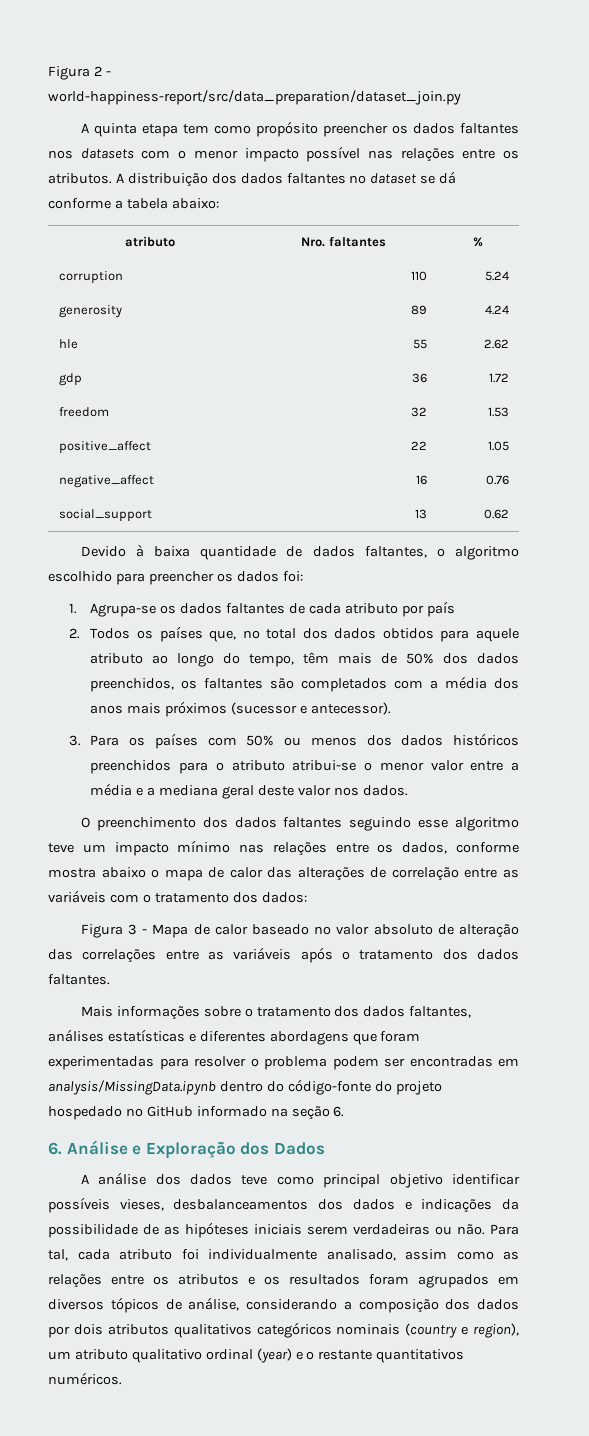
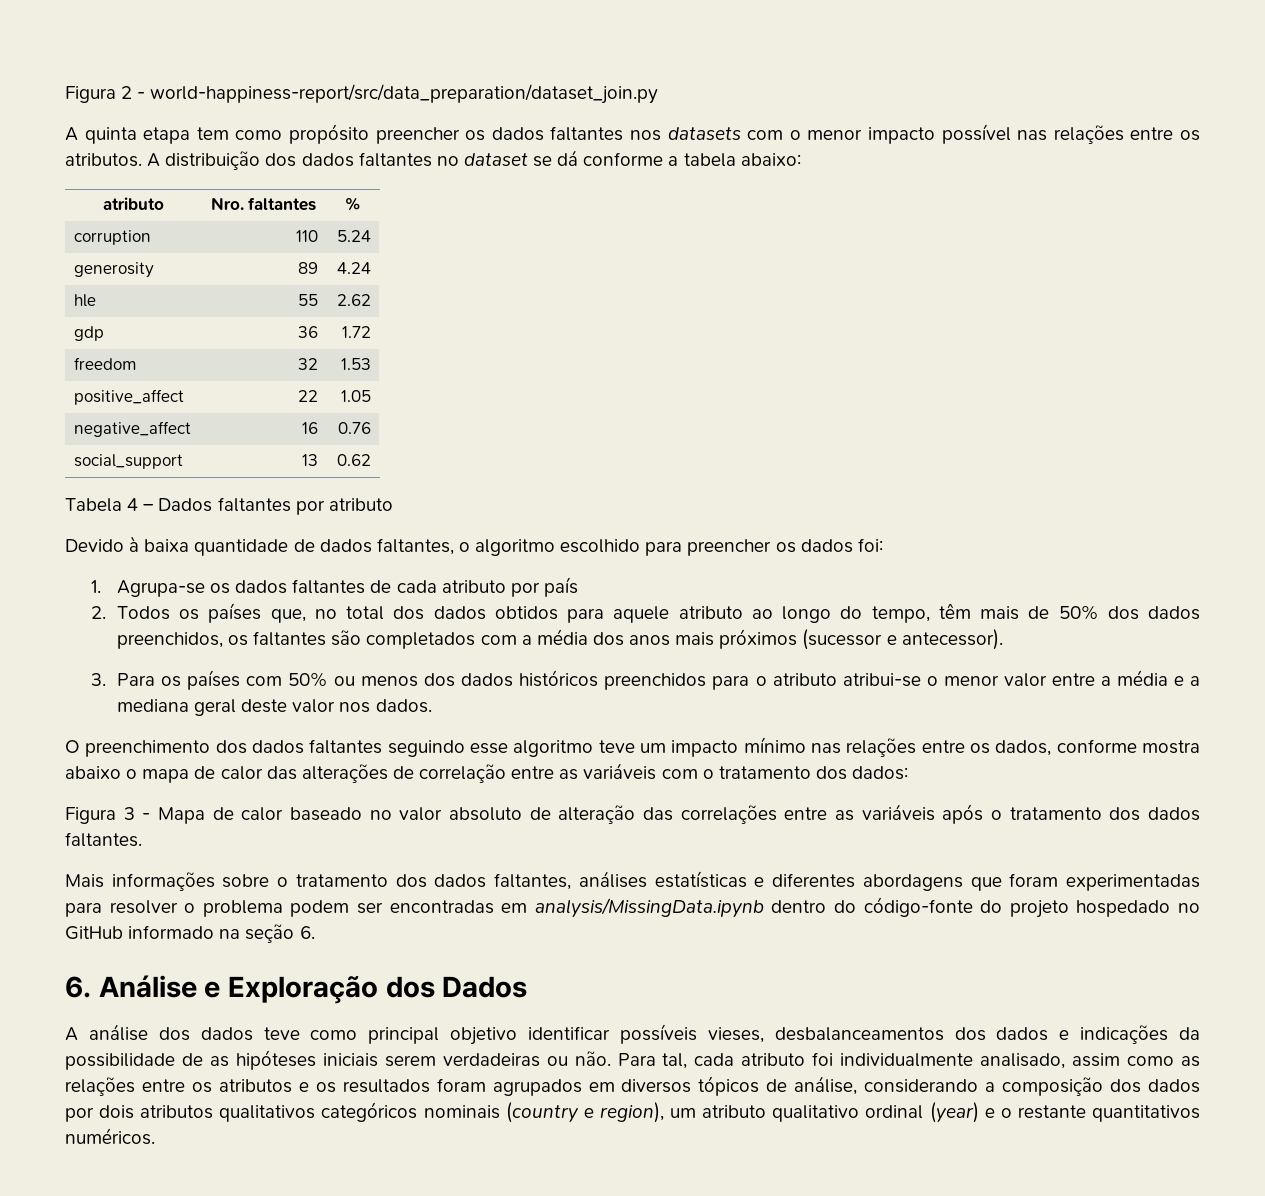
+ Tabela 4 – Dados faltantes por atributo

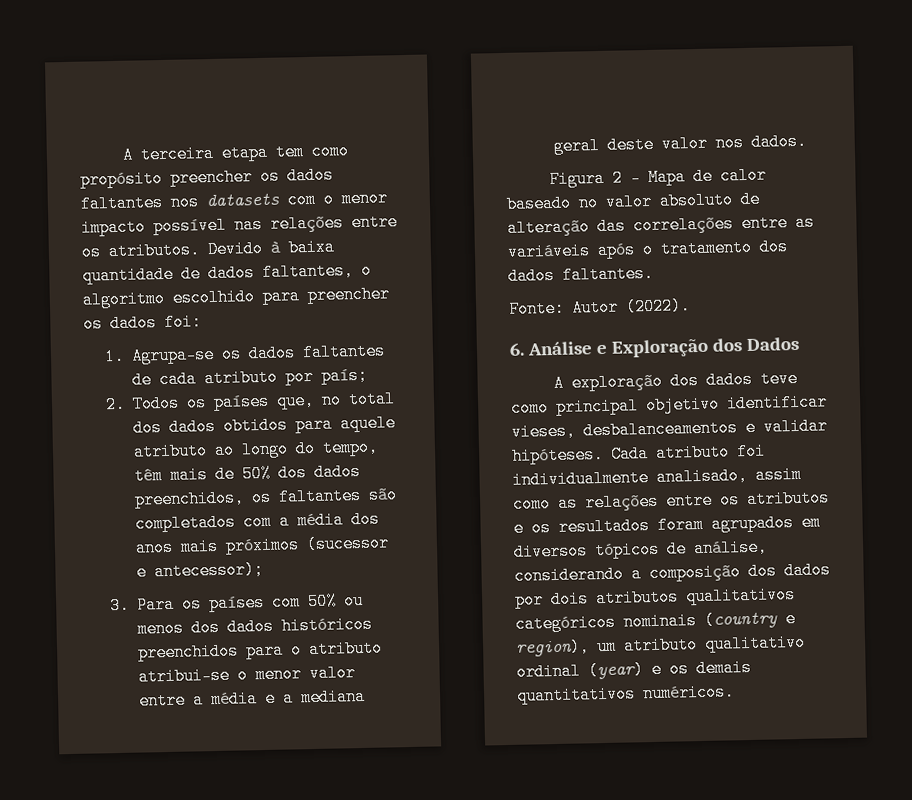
- Figura 2 - world-happiness-report/src/data_preparation/dataset_join.py
- A quinta etapa tem como propósito preencher os dados faltantes nos datasets com o menor impacto possível nas relações entre os atributos. A distribuição dos dados faltantes no dataset se dá conforme a tabela abaixo:
- atributo | Nro. faltantes | %
- corruption | 110 | 5.24
- generosity | 89 | 4.24
- hle | 55 | 2.62
- gdp | 36 | 1.72
- freedom | 32 | 1.53
- positive_affect | 22 | 1.05
- negative_affect | 16 | 0.76
- social_support | 13 | 0.62
- Tabela 4 – Dados faltantes por atributo
- Devido à baixa quantidade de dados faltantes, o algoritmo escolhido para preencher os dados foi:
+ A terceira etapa tem como propósito preencher os dados faltantes nos datasets com o menor impacto possível nas relações entre os atributos. Devido à baixa quantidade de dados faltantes, o algoritmo escolhido para preencher os dados foi:
- 1. Agrupa-se os dados faltantes de cada atributo por país
+ 1. Agrupa-se os dados faltantes de cada atributo por país;
- 2. Todos os países que, no total dos dados obtidos para aquele atributo ao longo do tempo, têm mais de 50% dos dados preenchidos, os faltantes são completados com a média dos anos mais próximos (sucessor e antecessor).
+ 2. Todos os países que, no total dos dados obtidos para aquele atributo ao longo do tempo, têm mais de 50% dos dados preenchidos, os faltantes são completados com a média dos anos mais próximos (sucessor e antecessor);
- O preenchimento dos dados faltantes seguindo esse algoritmo teve um impacto mínimo nas relações entre os dados, conforme mostra abaixo o mapa de calor das alterações de correlação entre as variáveis com o tratamento dos dados:
- Figura 3 - Mapa de calor baseado no valor absoluto de alteração das correlações entre as variáveis após o tratamento dos dados faltantes.
+ Figura 2 - Mapa de calor baseado no valor absoluto de alteração das correlações entre as variáveis após o tratamento dos dados faltantes.
- Mais informações sobre o tratamento dos dados faltantes, análises estatísticas e diferentes abordagens que foram experimentadas para resolver o problema podem ser encontradas em analysis/MissingData.ipynb dentro do código-fonte do projeto hospedado no GitHub informado na seção 6.
+ Fonte: Autor (2022).
- A análise dos dados teve como principal objetivo identificar possíveis vieses, desbalanceamentos dos dados e indicações da possibilidade de as hipóteses iniciais serem verdadeiras ou não. Para tal, cada atributo foi individualmente analisado, assim como as relações entre os atributos e os resultados foram agrupados em diversos tópicos de análise, considerando a composição dos dados por dois atributos qualitativos categóricos nominais (country e region), um atributo qualitativo ordinal (year) e o restante quantitativos numéricos.
+ A exploração dos dados teve como principal objetivo identificar vieses, desbalanceamentos e validar hipóteses. Cada atributo foi individualmente analisado, assim como as relações entre os atributos e os resultados foram agrupados em diversos tópicos de análise, considerando a composição dos dados por dois atributos qualitativos categóricos nominais (country e region), um atributo qualitativo ordinal (year) e os demais quantitativos numéricos.

